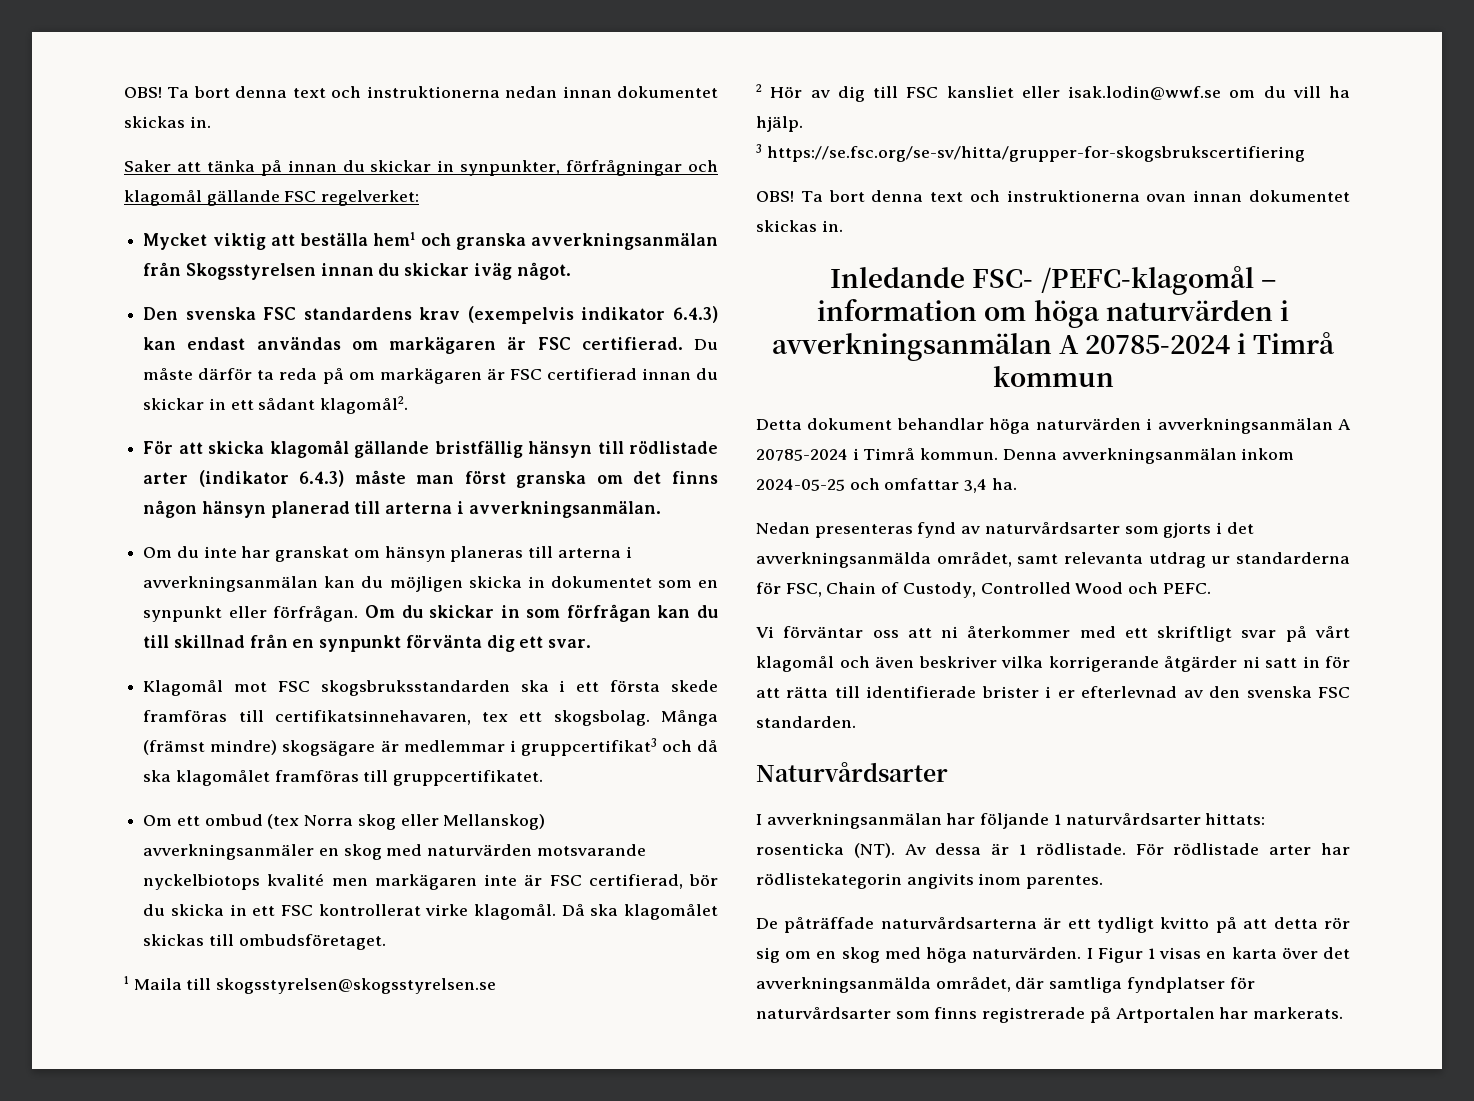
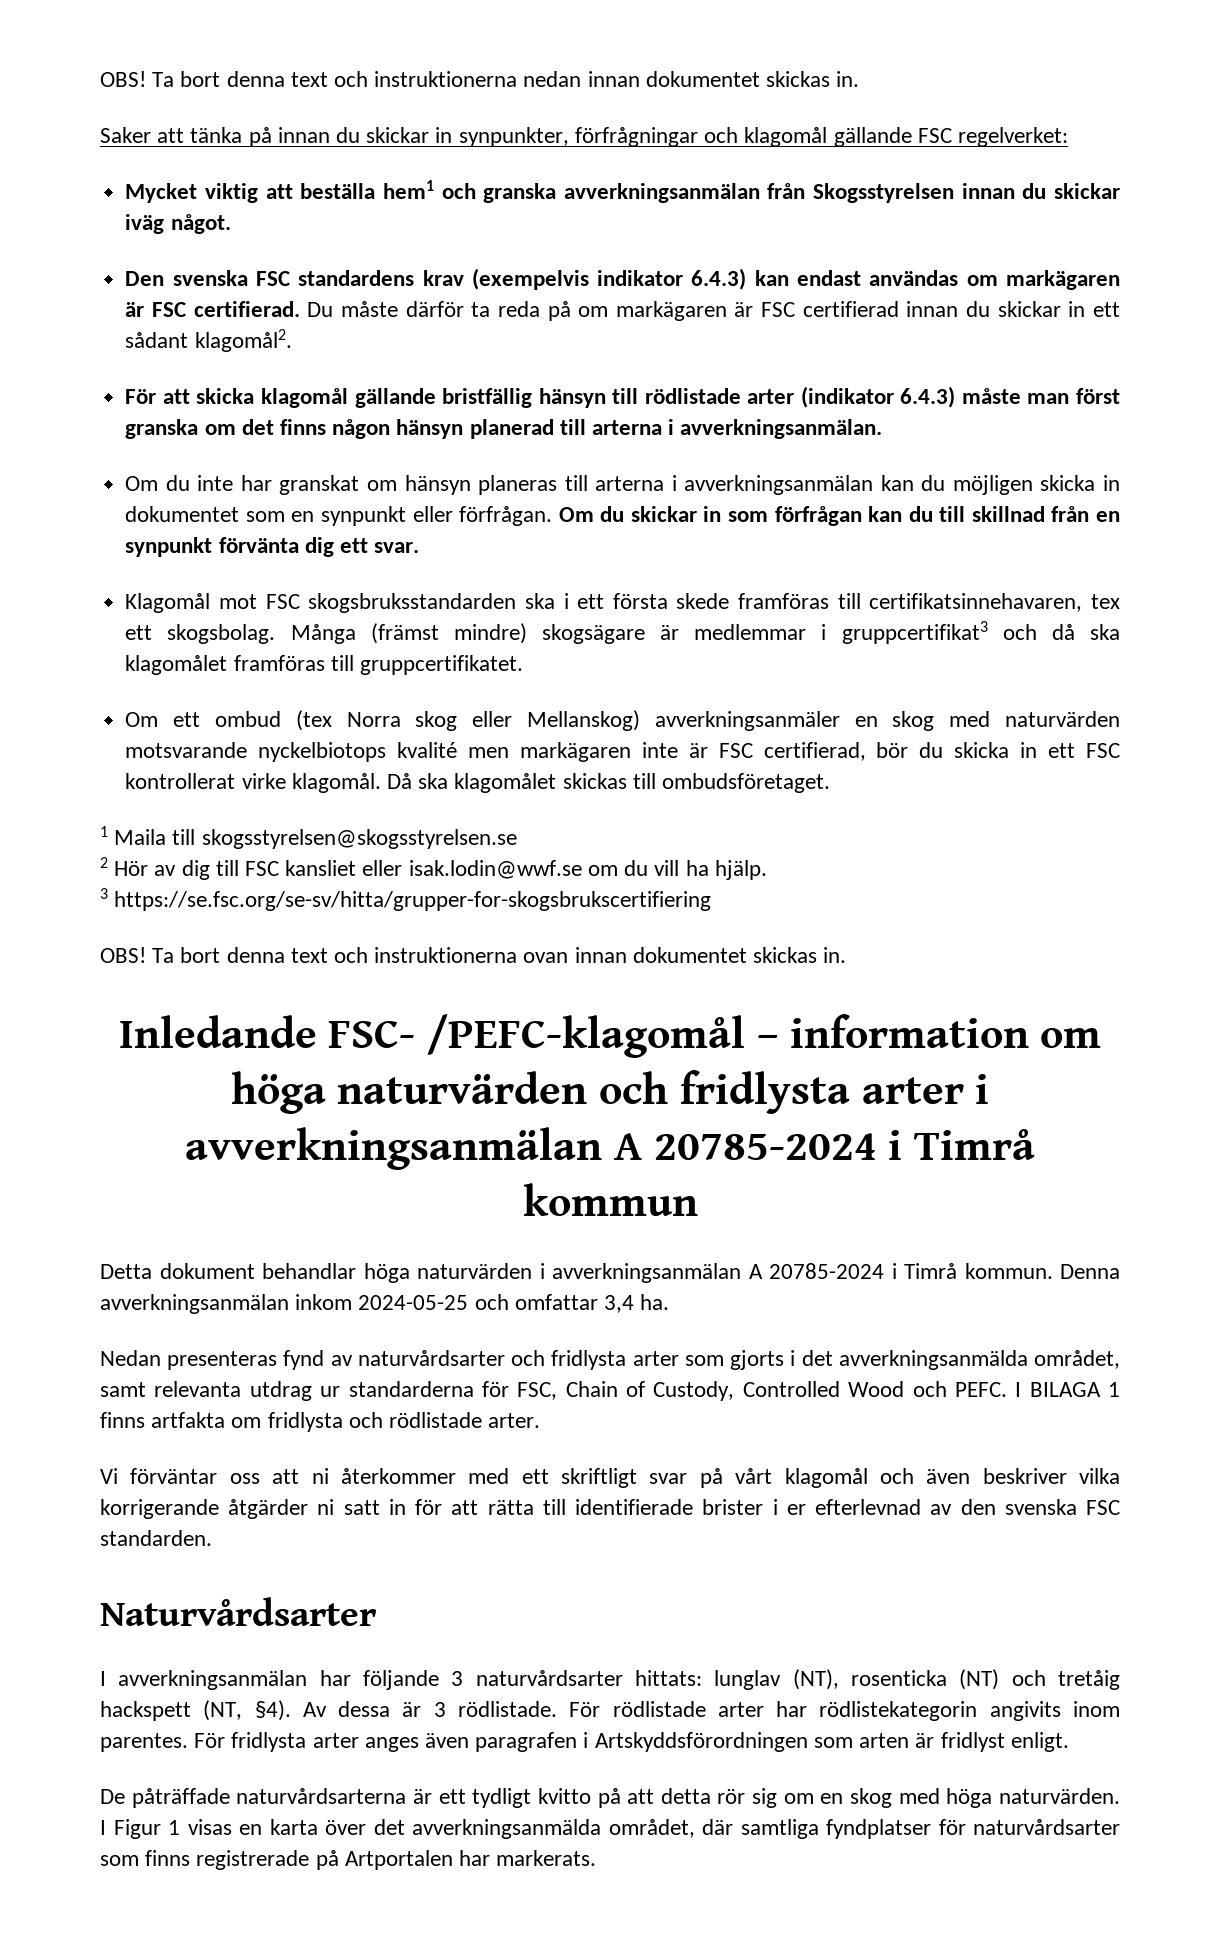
- Inledande FSC- /PEFC-klagomål – information om höga naturvärden i avverkningsanmälan A 20785-2024 i Timrå kommun
+ Inledande FSC- /PEFC-klagomål – information om höga naturvärden och fridlysta arter i avverkningsanmälan A 20785-2024 i Timrå kommun
- Nedan presenteras fynd av naturvårdsarter som gjorts i det avverkningsanmälda området, samt relevanta utdrag ur standarderna för FSC, Chain of Custody, Controlled Wood och PEFC.
+ Nedan presenteras fynd av naturvårdsarter och fridlysta arter som gjorts i det avverkningsanmälda området, samt relevanta utdrag ur standarderna för FSC, Chain of Custody, Controlled Wood och PEFC. I BILAGA 1 finns artfakta om fridlysta och rödlistade arter.
- I avverkningsanmälan har följande 1 naturvårdsarter hittats: rosenticka (NT). Av dessa är 1 rödlistade.
+ I avverkningsanmälan har följande 3 naturvårdsarter hittats: lunglav (NT), rosenticka (NT) och tretåig hackspett (NT, §4). Av dessa är 3 rödlistade.
+ För fridlysta arter anges även paragrafen i Artskyddsförordningen som arten är fridlyst enligt.

